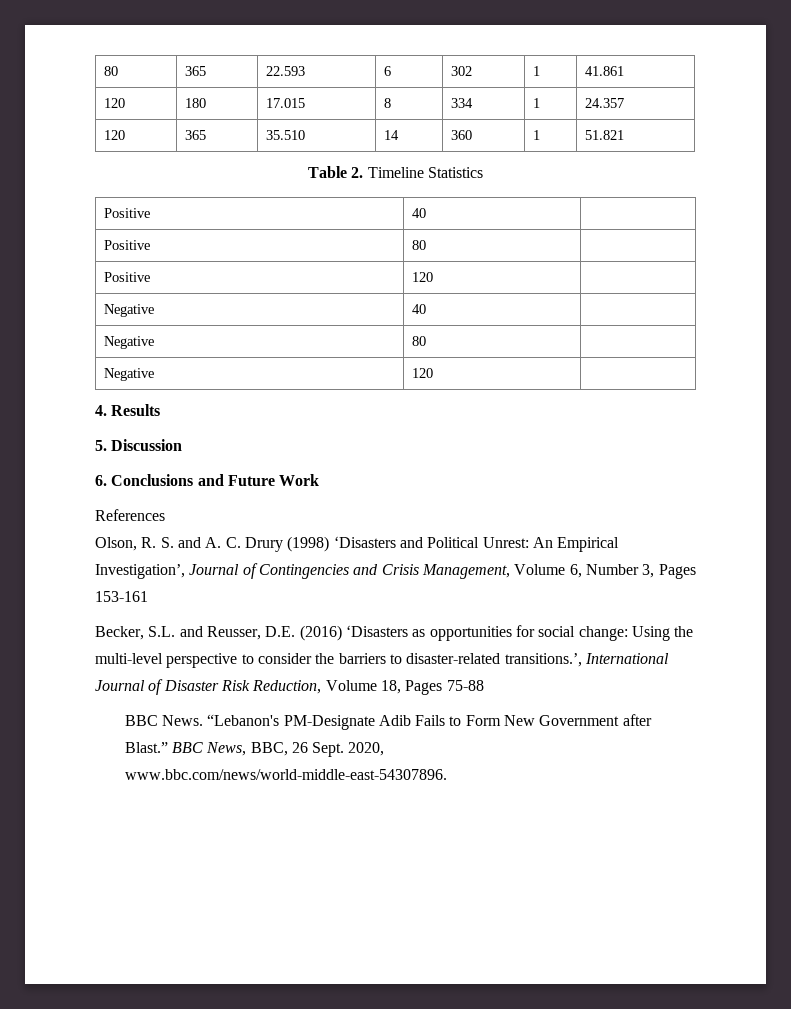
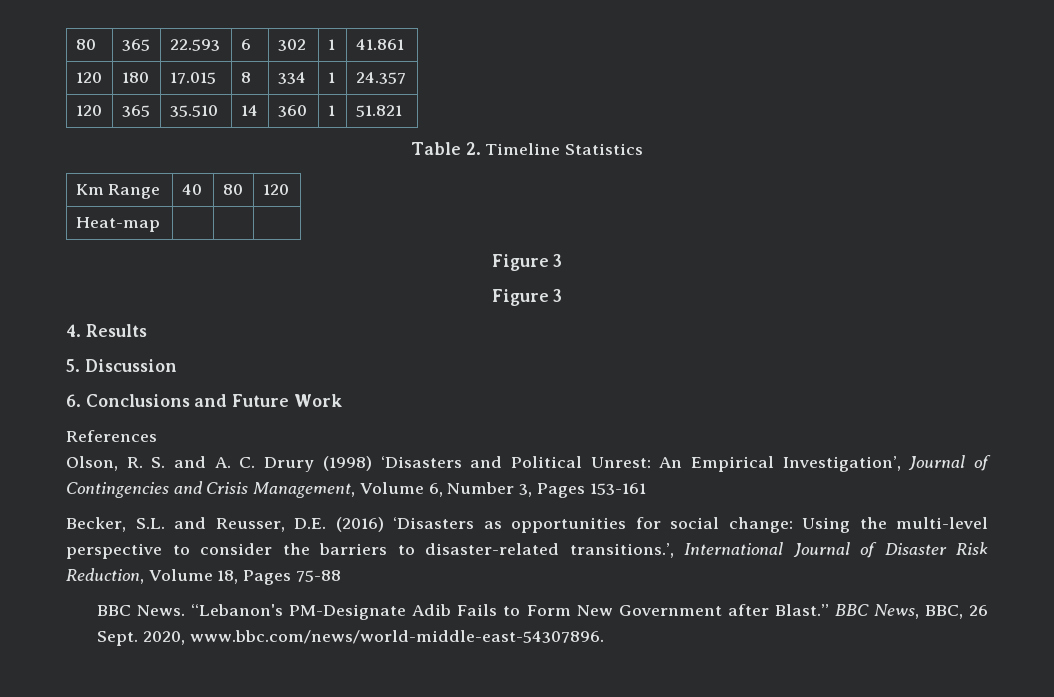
- Positive | 40 |
- Positive | 80 |
- Positive | 120 |
- Negative | 40 |
- Negative | 80 |
- Negative | 120 |
+ Km Range | 40 | 80 | 120
+ Heat-map | | |
+ Figure 3
+ Figure 3

